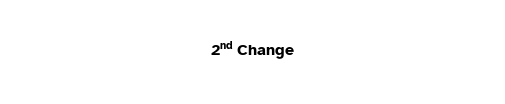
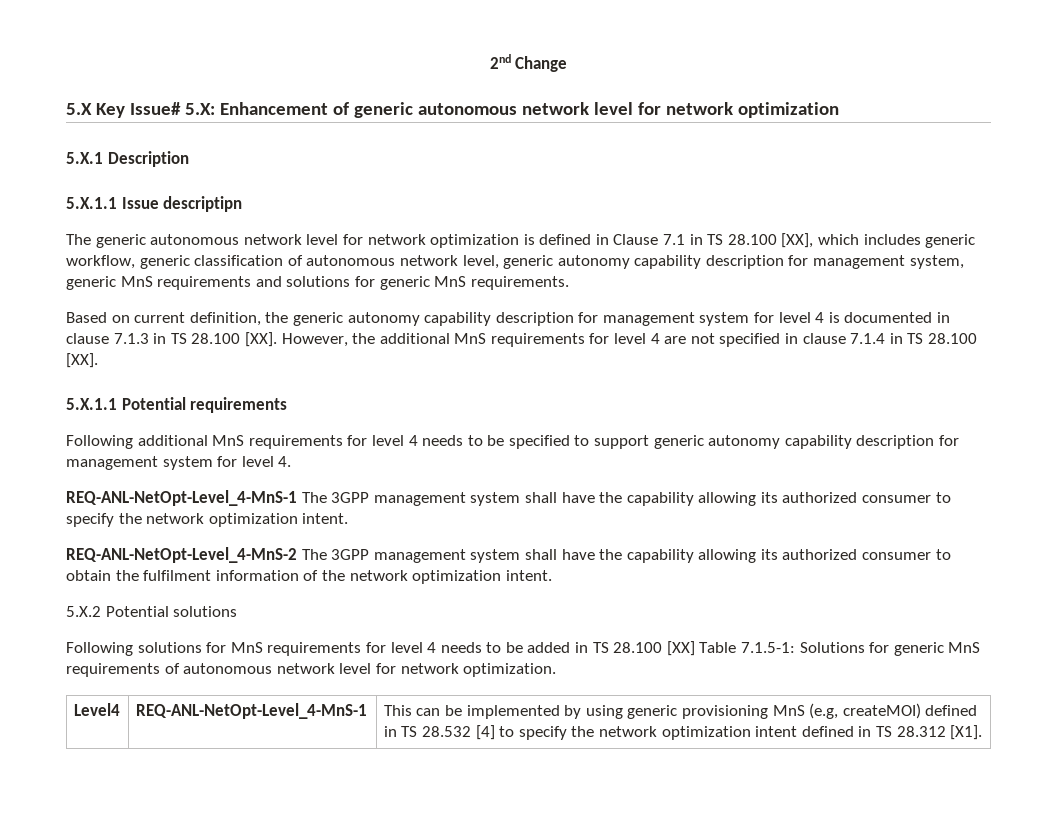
+ 5.X Key Issue# 5.X: Enhancement of generic autonomous network level for network optimization
+ 5.X.1 Description
+ 5.X.1.1 Issue descriptipn
+ The generic autonomous network level for network optimization is defined in Clause 7.1 in TS 28.100 [XX], which includes generic workflow, generic classification of autonomous network level, generic autonomy capability description for management system, generic MnS requirements and solutions for generic MnS requirements.
+ Based on current definition, the generic autonomy capability description for management system for level 4 is documented in clause 7.1.3 in TS 28.100 [XX]. However, the additional MnS requirements for level 4 are not specified in clause 7.1.4 in TS 28.100 [XX].
+ 5.X.1.1 Potential requirements
+ Following additional MnS requirements for level 4 needs to be specified to support generic autonomy capability description for management system for level 4.
+ REQ-ANL-NetOpt-Level_4-MnS-1 The 3GPP management system shall have the capability allowing its authorized consumer to specify the network optimization intent.
+ REQ-ANL-NetOpt-Level_4-MnS-2 The 3GPP management system shall have the capability allowing its authorized consumer to obtain the fulfilment information of the network optimization intent.
+ 5.X.2 Potential solutions
+ Following solutions for MnS requirements for level 4 needs to be added in TS 28.100 [XX] Table 7.1.5-1: Solutions for generic MnS requirements of autonomous network level for network optimization.
+ Level4 | REQ-ANL-NetOpt-Level_4-MnS-1 | This can be implemented by using generic provisioning MnS (e.g, createMOI) defined in TS 28.532 [4] to specify the network optimization intent defined in TS 28.312 [X1].

